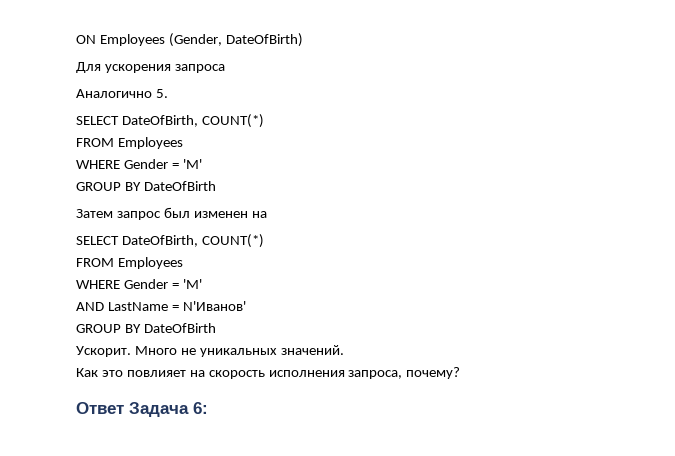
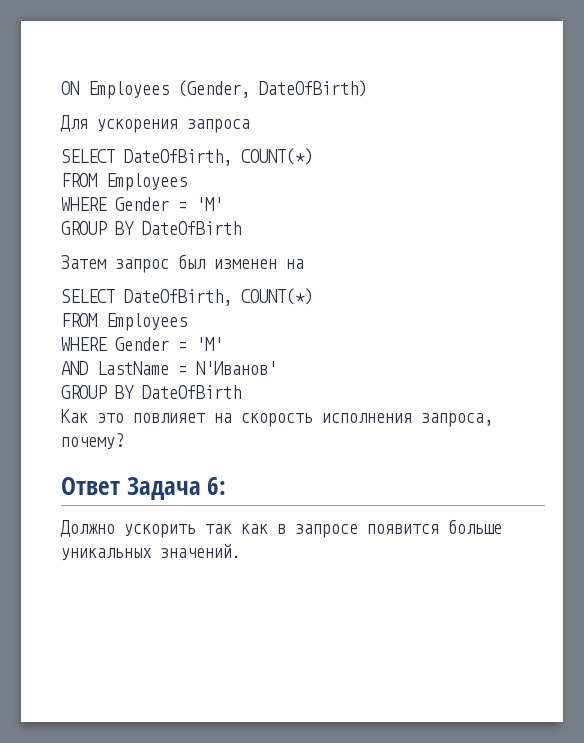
- Аналогично 5.
- Ускорит. Много не уникальных значений.
+ Должно ускорить так как в запросе появится больше уникальных значений.

